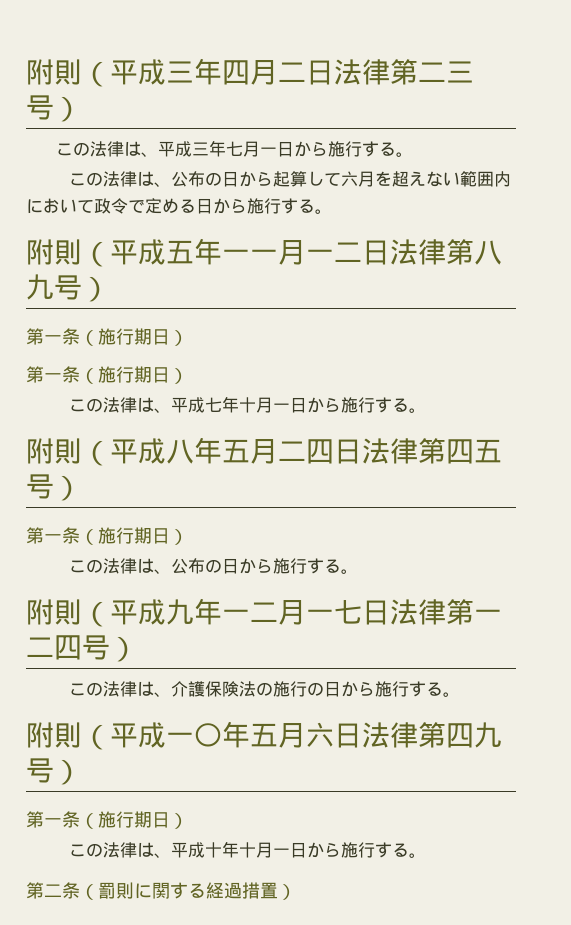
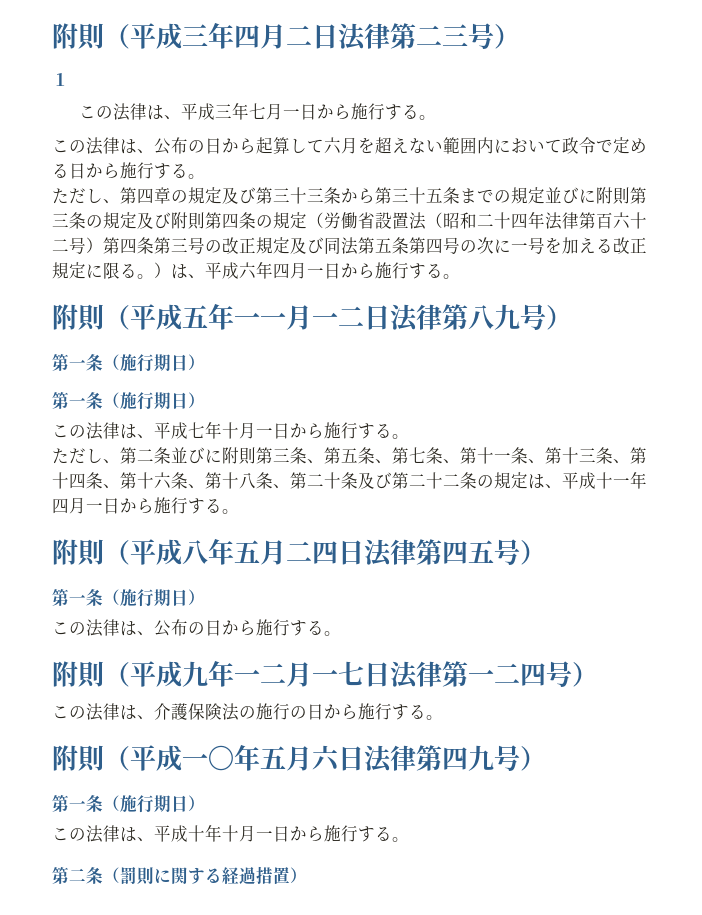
+ １
+ ただし、第四章の規定及び第三十三条から第三十五条までの規定並びに附則第三条の規定及び附則第四条の規定（労働省設置法（昭和二十四年法律第百六十二号）第四条第三号の改正規定及び同法第五条第四号の次に一号を加える改正規定に限る。）は、平成六年四月一日から施行する。
+ ただし、第二条並びに附則第三条、第五条、第七条、第十一条、第十三条、第十四条、第十六条、第十八条、第二十条及び第二十二条の規定は、平成十一年四月一日から施行する。

